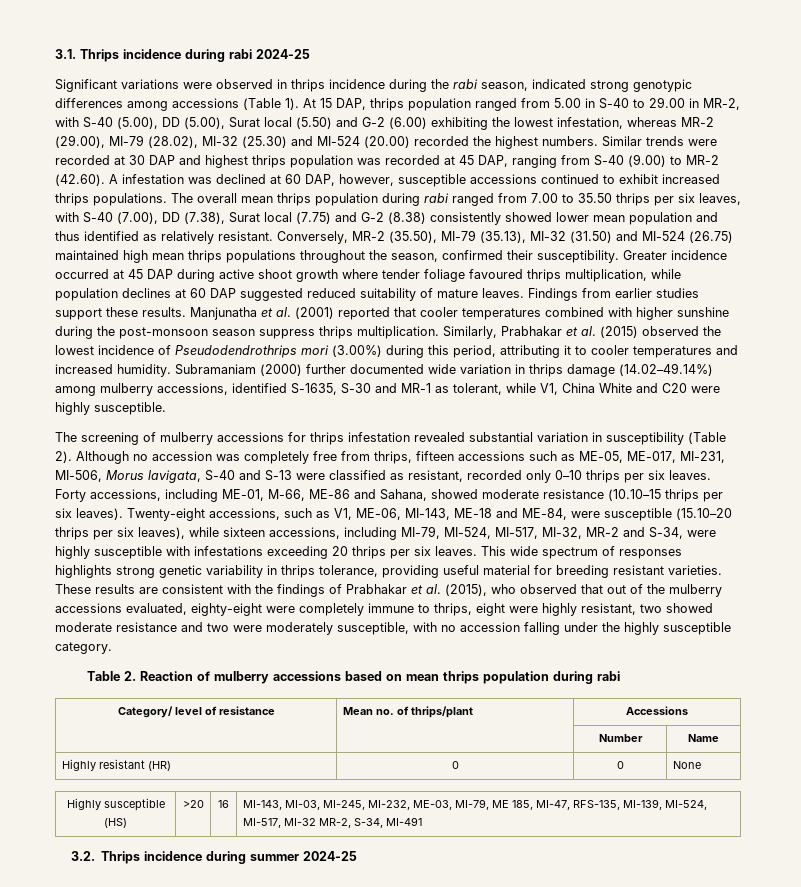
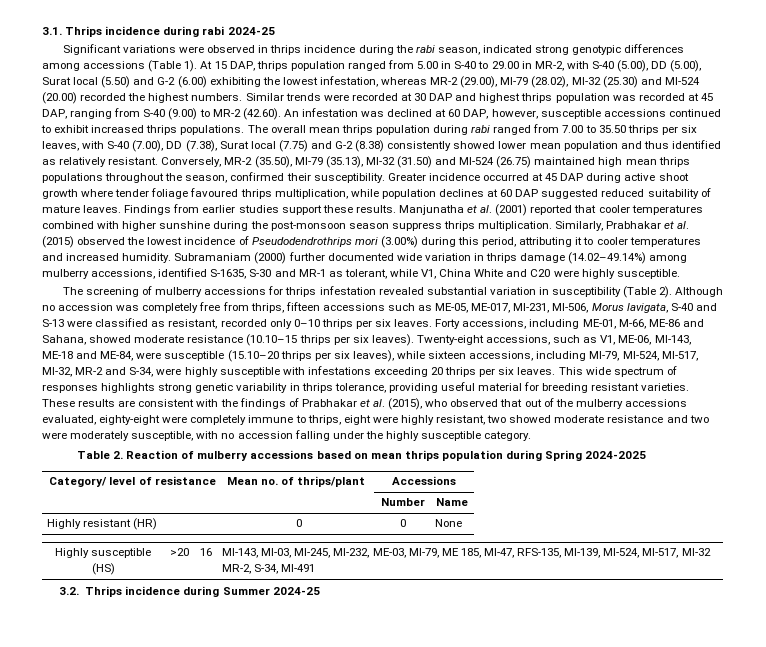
- Similar trends were recorded at 30 DAP and highest thrips population was recorded at 45 DAP, ranging from S-40 (9.00) to MR-2 (42.60). A infestation was declined at 60 DAP, however, susceptible accessions continued to exhibit increased thrips populations.
+ Similar trends were recorded at 30 DAP and highest thrips population was recorded at 45 DAP, ranging from S-40 (9.00) to MR-2 (42.60). An infestation was declined at 60 DAP, however, susceptible accessions continued to exhibit increased thrips populations.
- Table 2. Reaction of mulberry accessions based on mean thrips population during rabi
+ Table 2. Reaction of mulberry accessions based on mean thrips population during Spring 2024-2025
- 3.2. Thrips incidence during summer 2024-25
+ 3.2. Thrips incidence during Summer 2024-25

